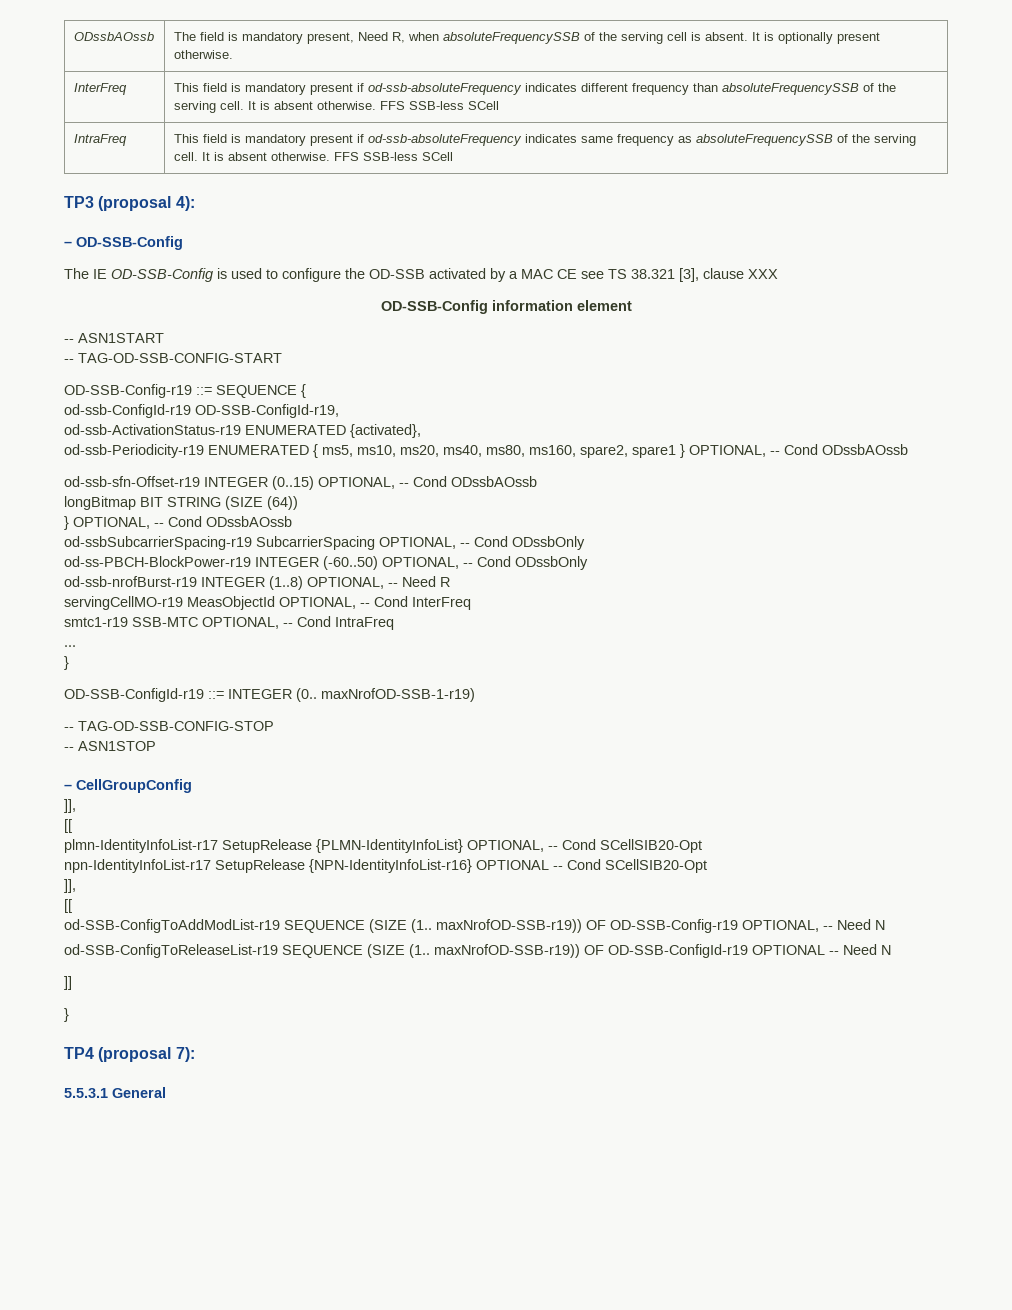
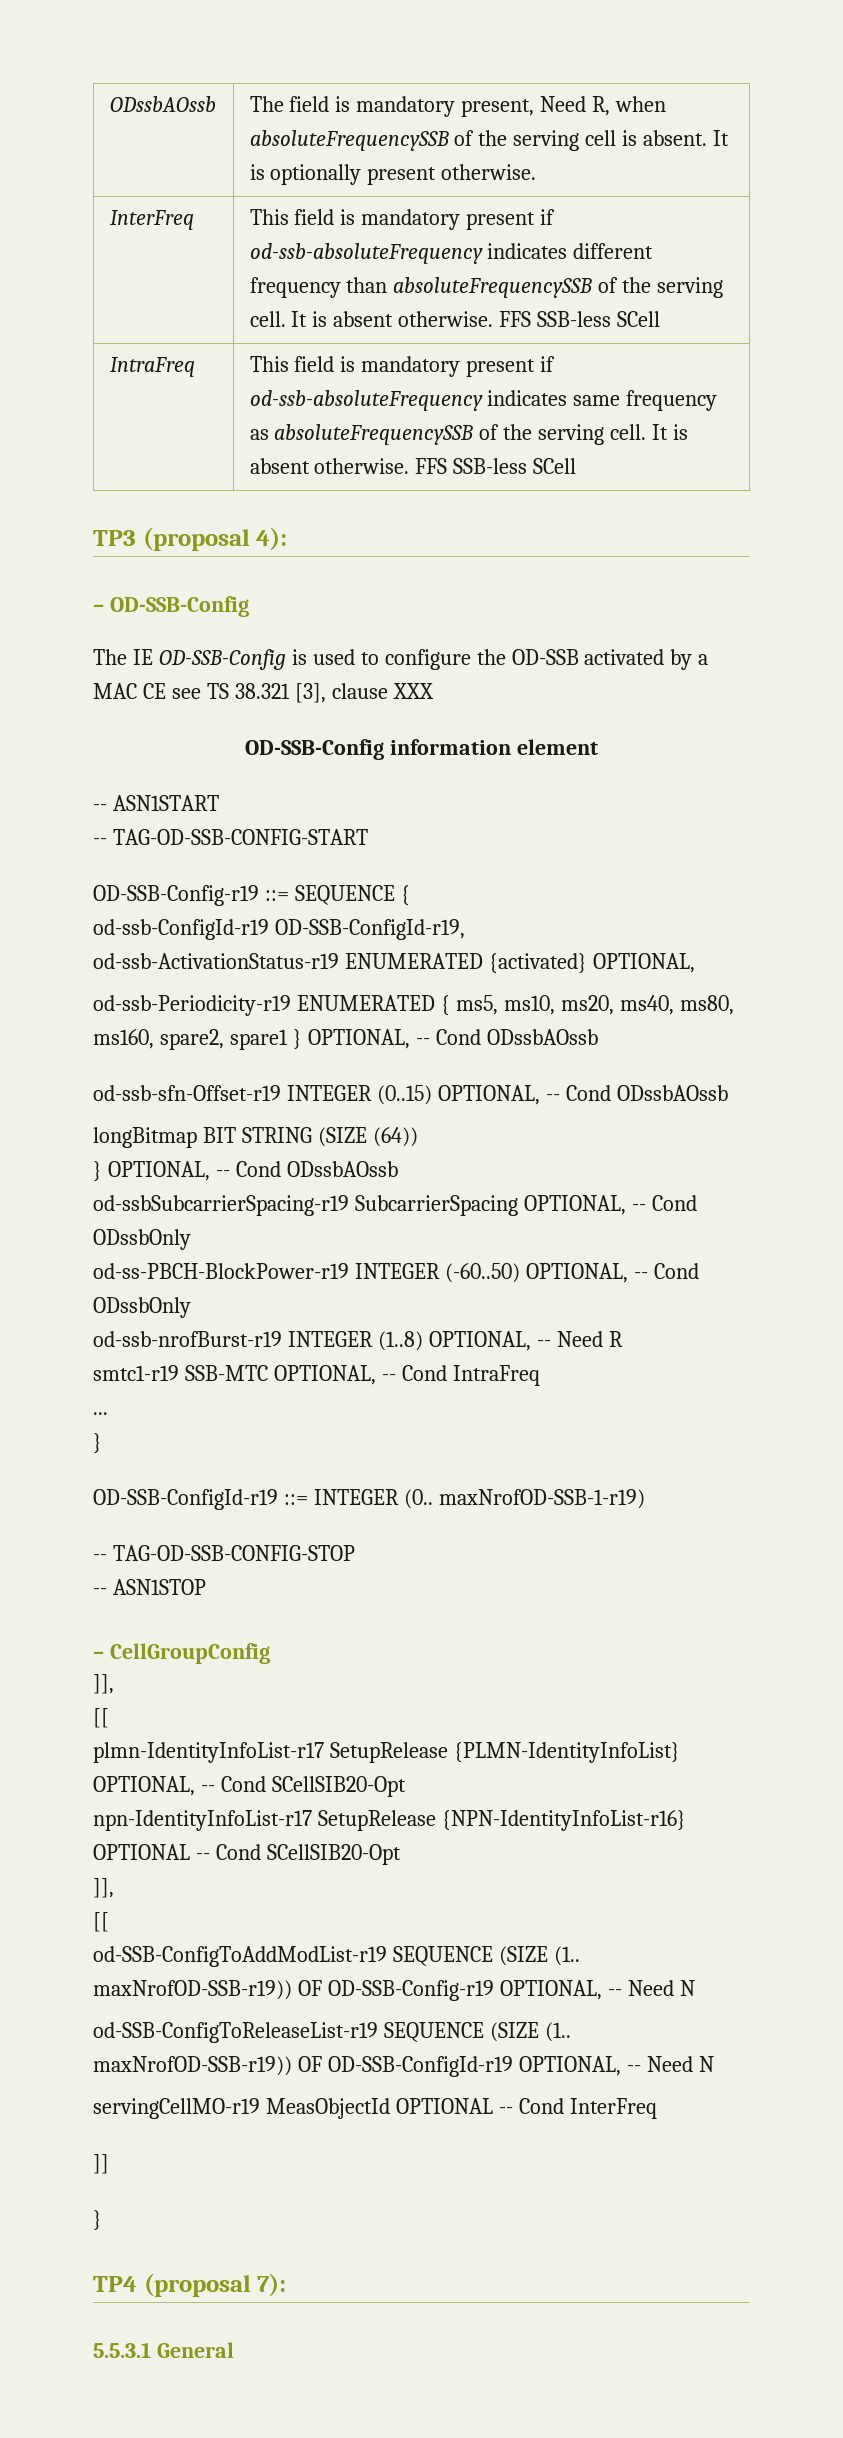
- od-ssb-ActivationStatus-r19 ENUMERATED {activated},
+ od-ssb-ActivationStatus-r19 ENUMERATED {activated} OPTIONAL,
- servingCellMO-r19 MeasObjectId OPTIONAL, -- Cond InterFreq
- od-SSB-ConfigToReleaseList-r19 SEQUENCE (SIZE (1.. maxNrofOD-SSB-r19)) OF OD-SSB-ConfigId-r19 OPTIONAL -- Need N
+ od-SSB-ConfigToReleaseList-r19 SEQUENCE (SIZE (1.. maxNrofOD-SSB-r19)) OF OD-SSB-ConfigId-r19 OPTIONAL, -- Need N
+ servingCellMO-r19 MeasObjectId OPTIONAL -- Cond InterFreq

